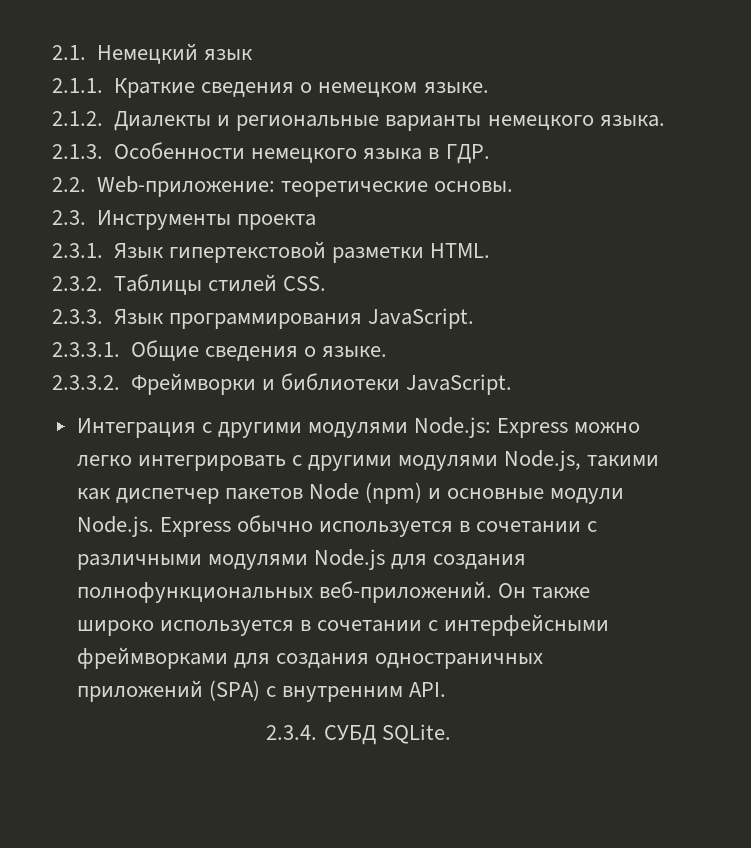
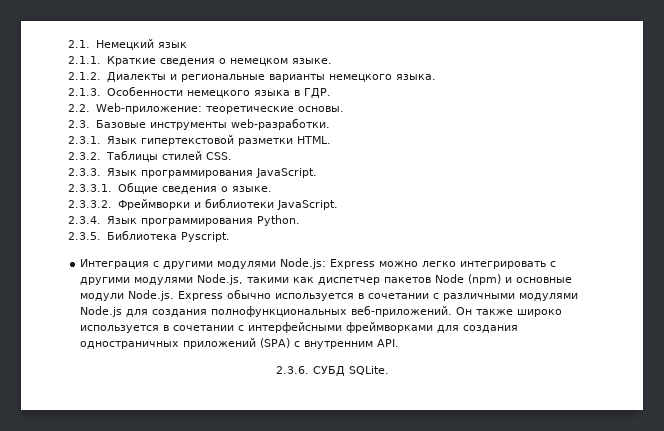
- 2.3. Инструменты проекта
+ 2.3. Базовые инструменты web-разработки.
+ 2.3.4. Язык программирования Python.
+ 2.3.5. Библиотека Pyscript.
- 2.3.4. СУБД SQLite.
+ 2.3.6. СУБД SQLite.

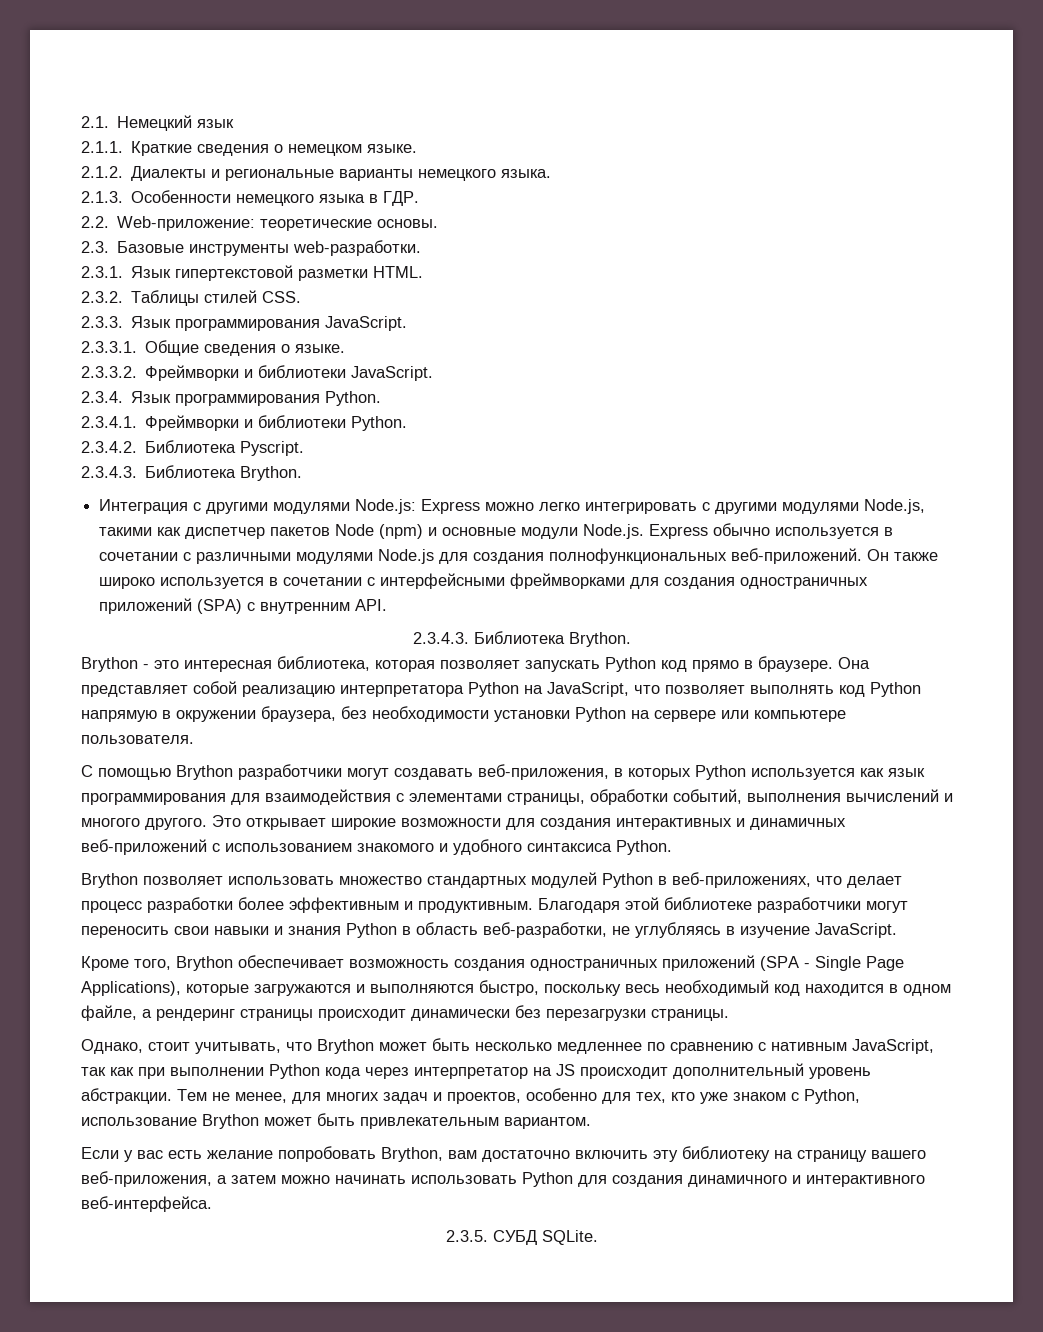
- 2.3.5. Библиотека Pyscript.
+ 2.3.4.1. Фреймворки и библиотеки Python.
+ 2.3.4.2. Библиотека Pyscript.
+ 2.3.4.3. Библиотека Brython.
  Он также широко используется в сочетании с интерфейсными фреймворками для создания одностраничных приложений (SPA) с внутренним API.
- 2.3.6. СУБД SQLite.
+ 2.3.4.3. Библиотека Brython.
+ Brython - это интересная библиотека, которая позволяет запускать Python код прямо в браузере. Она представляет собой реализацию интерпретатора Python на JavaScript, что позволяет выполнять код Python напрямую в окружении браузера, без необходимости установки Python на сервере или компьютере пользователя.
+ С помощью Brython разработчики могут создавать веб-приложения, в которых Python используется как язык программирования для взаимодействия с элементами страницы, обработки событий, выполнения вычислений и многого другого. Это открывает широкие возможности для создания интерактивных и динамичных веб-приложений с использованием знакомого и удобного синтаксиса Python.
+ Brython позволяет использовать множество стандартных модулей Python в веб-приложениях, что делает процесс разработки более эффективным и продуктивным. Благодаря этой библиотеке разработчики могут переносить свои навыки и знания Python в область веб-разработки, не углубляясь в изучение JavaScript.
+ Кроме того, Brython обеспечивает возможность создания одностраничных приложений (SPA - Single Page Applications), которые загружаются и выполняются быстро, поскольку весь необходимый код находится в одном файле, а рендеринг страницы происходит динамически без перезагрузки страницы.
+ Однако, стоит учитывать, что Brython может быть несколько медленнее по сравнению с нативным JavaScript, так как при выполнении Python кода через интерпретатор на JS происходит дополнительный уровень абстракции. Тем не менее, для многих задач и проектов, особенно для тех, кто уже знаком с Python, использование Brython может быть привлекательным вариантом.
+ Если у вас есть желание попробовать Brython, вам достаточно включить эту библиотеку на страницу вашего веб-приложения, а затем можно начинать использовать Python для создания динамичного и интерактивного веб-интерфейса.
+ 2.3.5. СУБД SQLite.

